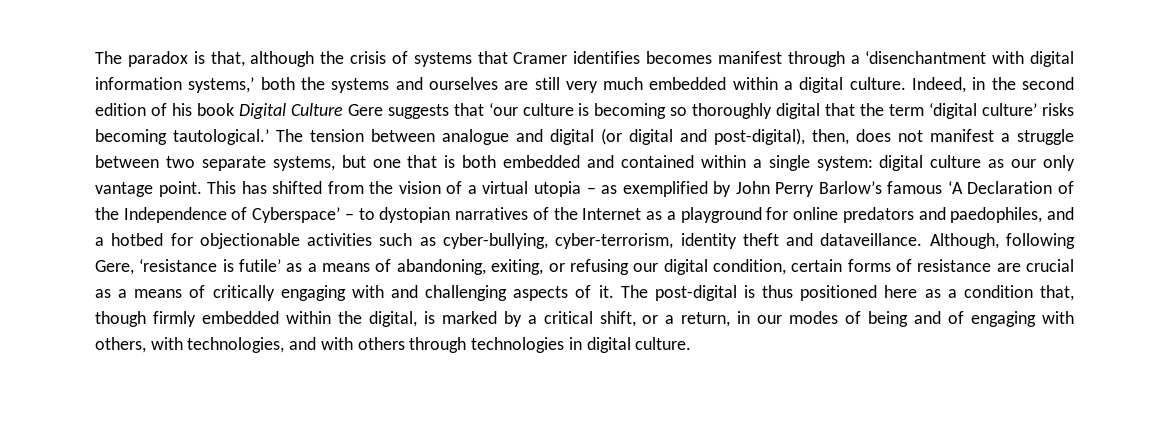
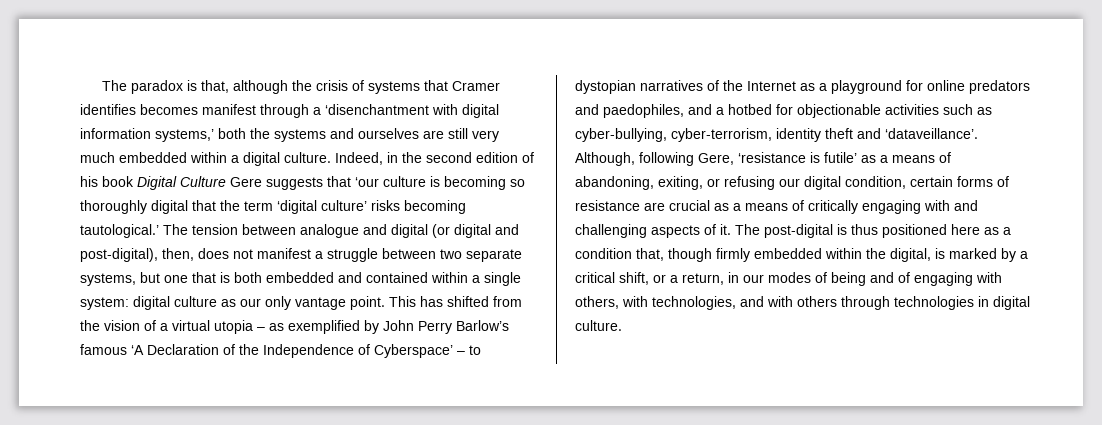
- This has shifted from the vision of a virtual utopia – as exemplified by John Perry Barlow’s famous ‘A Declaration of the Independence of Cyberspace’ – to dystopian narratives of the Internet as a playground for online predators and paedophiles, and a hotbed for objectionable activities such as cyber-bullying, cyber-terrorism, identity theft and dataveillance.
+ This has shifted from the vision of a virtual utopia – as exemplified by John Perry Barlow’s famous ‘A Declaration of the Independence of Cyberspace’ – to dystopian narratives of the Internet as a playground for online predators and paedophiles, and a hotbed for objectionable activities such as cyber-bullying, cyber-terrorism, identity theft and ‘dataveillance’.

